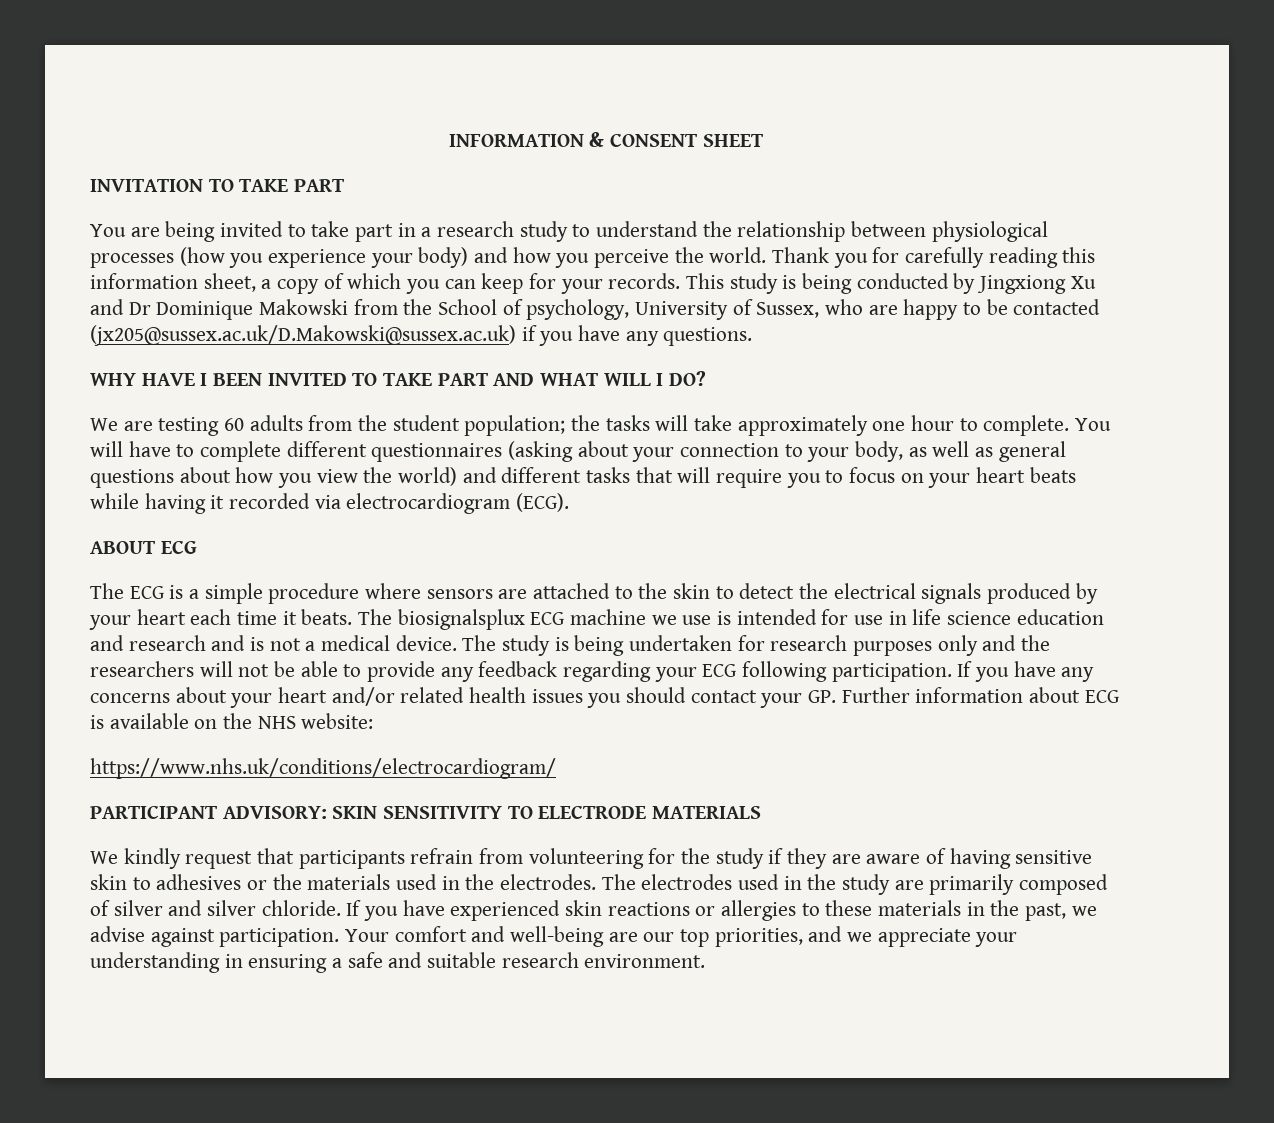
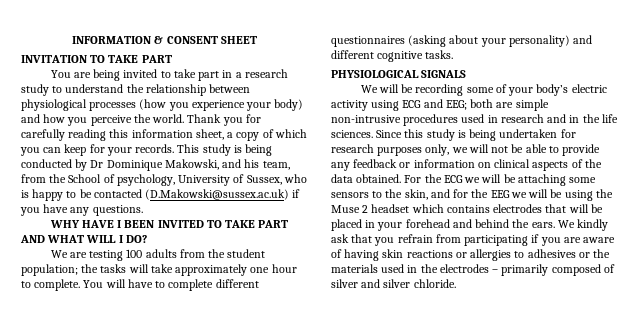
- This study is being conducted by Jingxiong Xu and Dr Dominique Makowski from the School of psychology, University of Sussex, who are happy to be contacted (jx205@sussex.ac.uk/D.Makowski@sussex.ac.uk) if you have any questions.
+ This study is being conducted by Dr Dominique Makowski, and his team, from the School of psychology, University of Sussex, who is happy to be contacted (D.Makowski@sussex.ac.uk) if you have any questions.
- We are testing 60 adults from the student population; the tasks will take approximately one hour to complete.
+ We are testing 100 adults from the student population; the tasks will take approximately one hour to complete.
- You will have to complete different questionnaires (asking about your connection to your body, as well as general questions about how you view the world) and different tasks that will require you to focus on your heart beats while having it recorded via electrocardiogram (ECG).
- ABOUT ECG
- The ECG is a simple procedure where sensors are attached to the skin to detect the electrical signals produced by your heart each time it beats. The biosignalsplux ECG machine we use is intended for use in life science education and research and is not a medical device. The study is being undertaken for research purposes only and the researchers will not be able to provide any feedback regarding your ECG following participation. If you have any concerns about your heart and/or related health issues you should contact your GP. Further information about ECG is available on the NHS website:
- https://www.nhs.uk/conditions/electrocardiogram/
- PARTICIPANT ADVISORY: SKIN SENSITIVITY TO ELECTRODE MATERIALS
- We kindly request that participants refrain from volunteering for the study if they are aware of having sensitive skin to adhesives or the materials used in the electrodes. The electrodes used in the study are primarily composed of silver and silver chloride. If you have experienced skin reactions or allergies to these materials in the past, we advise against participation. Your comfort and well-being are our top priorities, and we appreciate your understanding in ensuring a safe and suitable research environment.
+ You will have to complete different questionnaires (asking about your personality) and different cognitive tasks.
+ PHYSIOLOGICAL SIGNALS
+ We will be recording some of your body’s electric activity using ECG and EEG; both are simple non-intrusive procedures used in research and in the life sciences. Since this study is being undertaken for research purposes only, we will not be able to provide any feedback or information on clinical aspects of the data obtained. For the ECG we will be attaching some sensors to the skin, and for the EEG we will be using the Muse 2 headset which contains electrodes that will be placed in your forehead and behind the ears. We kindly ask that you refrain from participating if you are aware of having skin reactions or allergies to adhesives or the materials used in the electrodes – primarily composed of silver and silver chloride.

